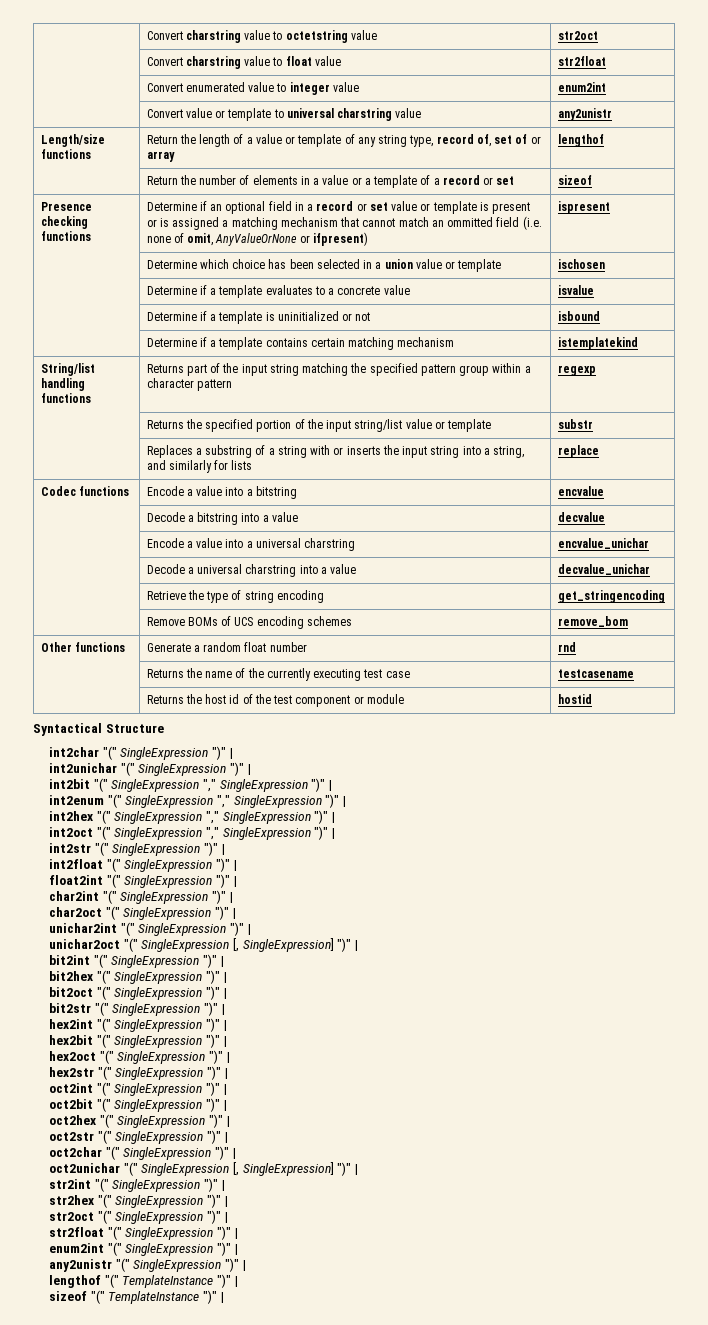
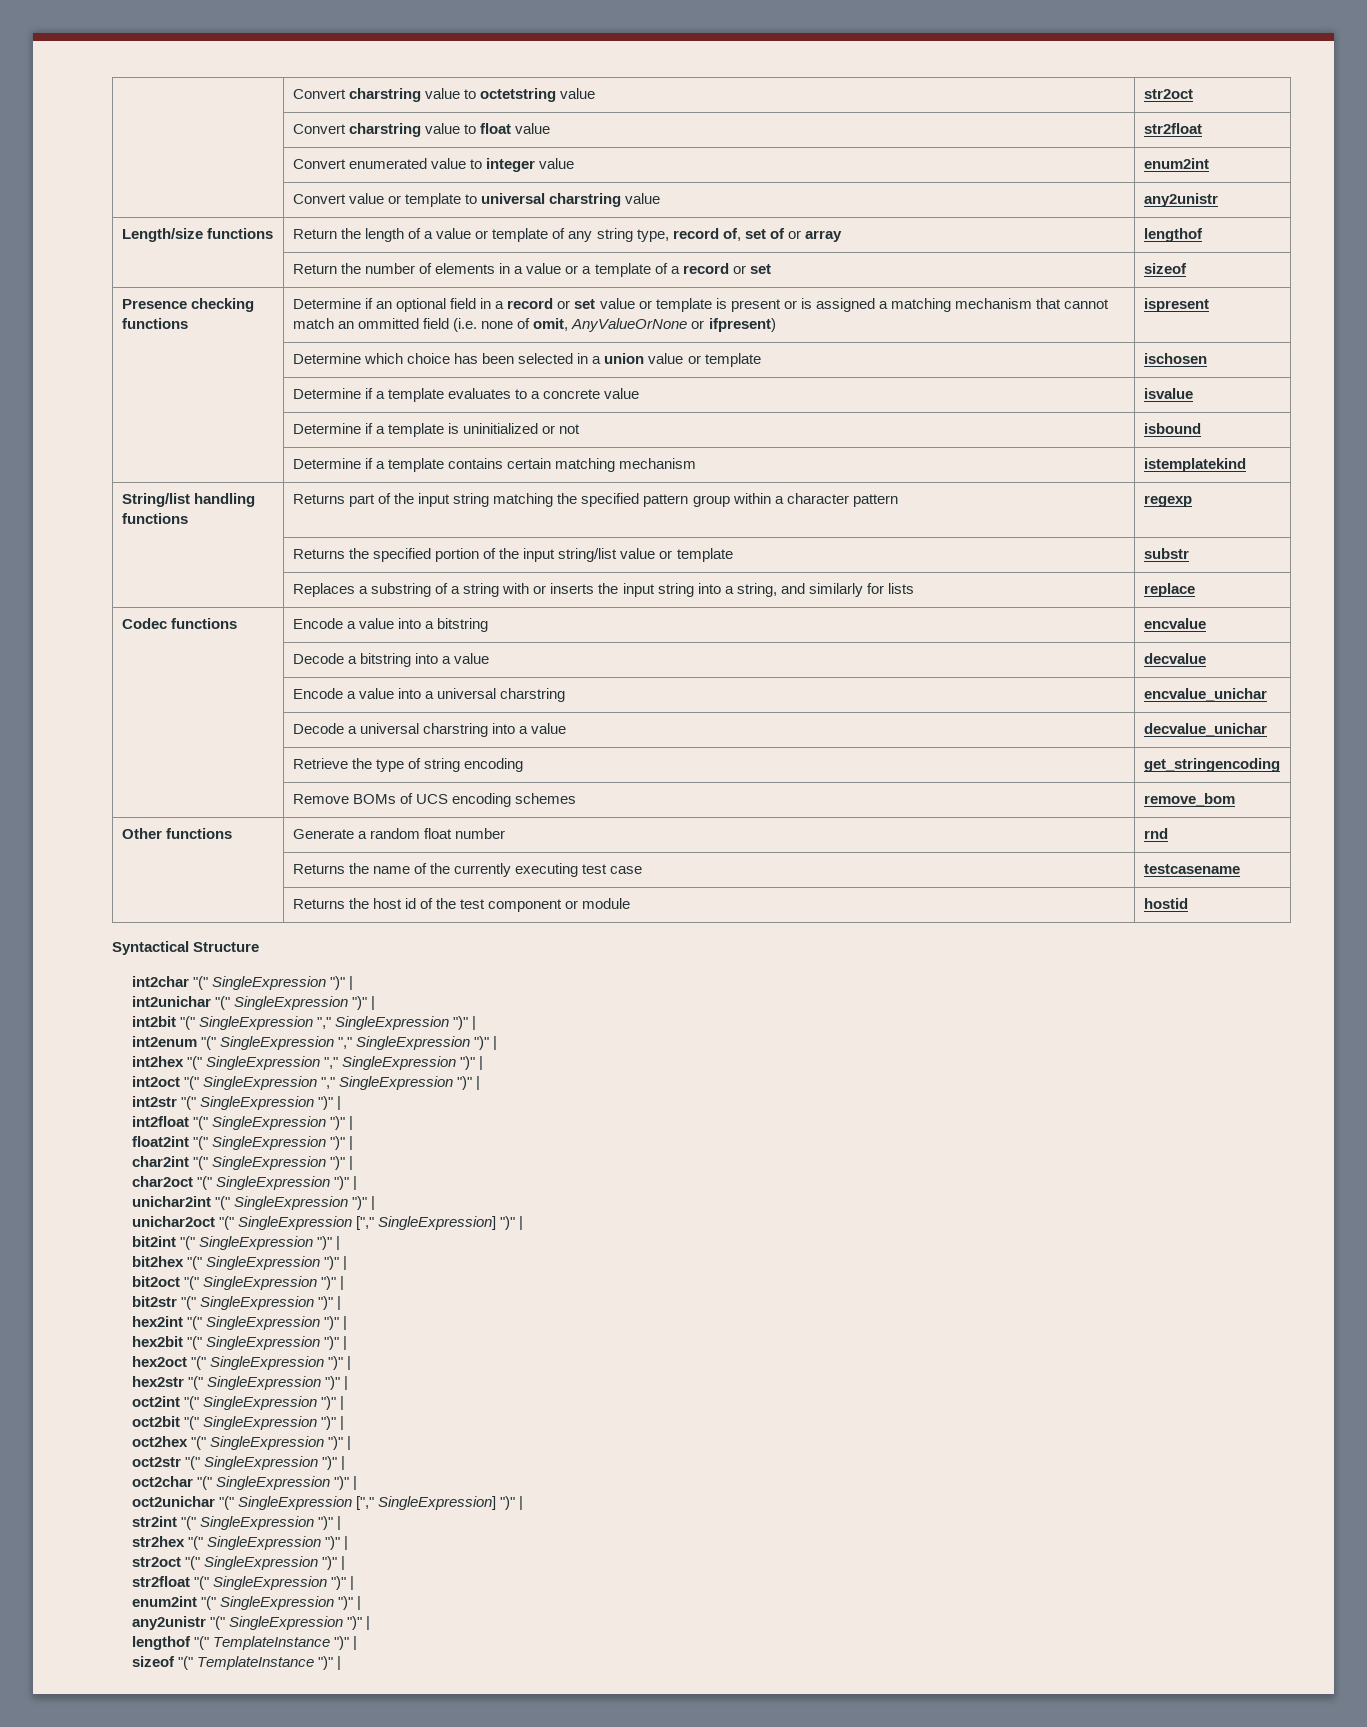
- unichar2oct "(" SingleExpression [, SingleExpression] ")" |
+ unichar2oct "(" SingleExpression ["," SingleExpression] ")" |
- oct2unichar "(" SingleExpression [, SingleExpression] ")" |
+ oct2unichar "(" SingleExpression ["," SingleExpression] ")" |

